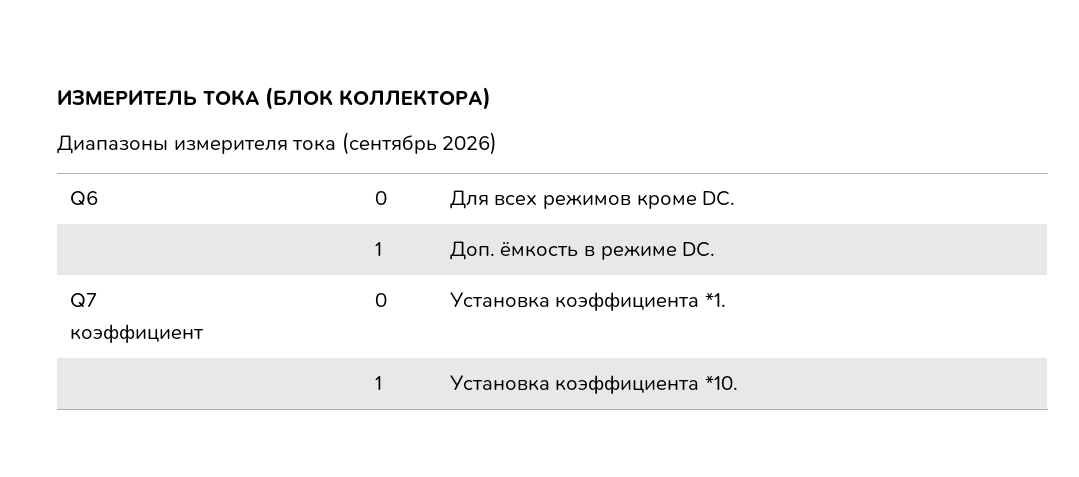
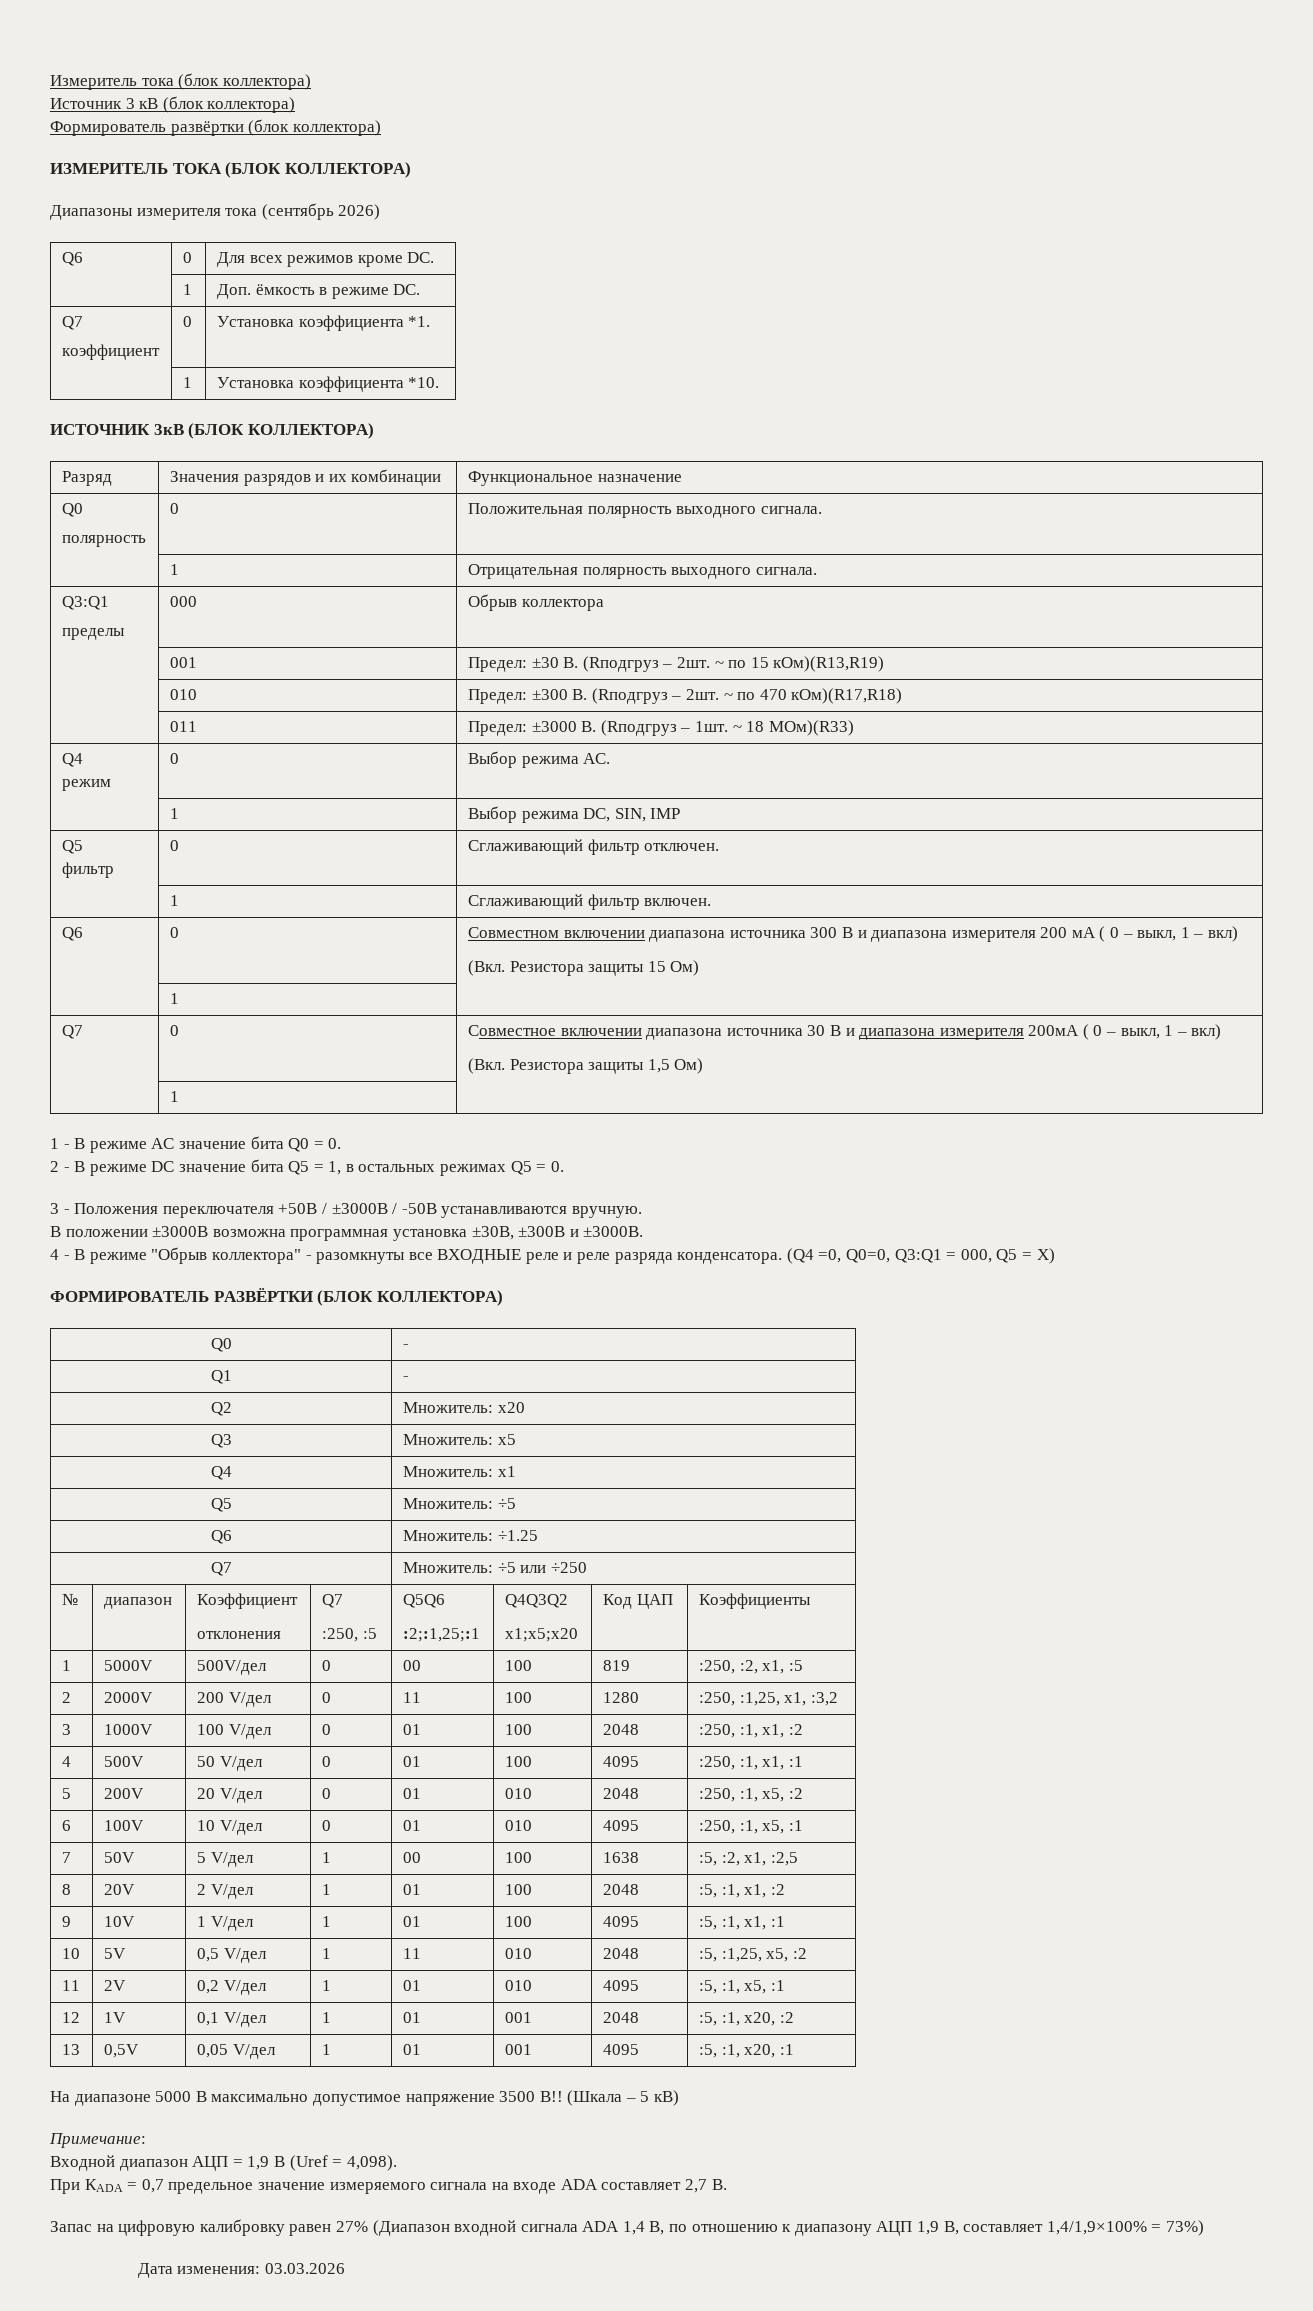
+ Измеритель тока (блок коллектора)
+ Источник 3 кВ (блок коллектора)
+ Формирователь развёртки (блок коллектора)
+ ИСТОЧНИК 3кВ (БЛОК КОЛЛЕКТОРА)
+ Разряд | Значения разрядов и их комбинации | Функциональное назначение
+ Q0
+ полярность | 0 | Положительная полярность выходного сигнала.
+ | 1 | Отрицательная полярность выходного сигнала.
+ Q3:Q1
+ пределы | 000 | Обрыв коллектора
+ | 001 | Предел: ±30 В. (Rподгруз – 2шт. ~ по 15 кОм)(R13,R19)
+ | 010 | Предел: ±300 В. (Rподгруз – 2шт. ~ по 470 кОм)(R17,R18)
+ | 011 | Предел: ±3000 В. (Rподгруз – 1шт. ~ 18 МОм)(R33)
+ Q4
+ режим | 0 | Выбор режима AC.
+ | 1 | Выбор режима DC, SIN, IMP
+ Q5
+ фильтр | 0 | Сглаживающий фильтр отключен.
+ | 1 | Сглаживающий фильтр включен.
+ Q6 | 0 | Совместном включении диапазона источника 300 В и диапазона измерителя 200 мА ( 0 – выкл, 1 – вкл)
+ (Вкл. Резистора защиты 15 Ом)
+ | 1 |
+ Q7 | 0 | Совместное включении диапазона источника 30 В и диапазона измерителя 200мА ( 0 – выкл, 1 – вкл)
+ (Вкл. Резистора защиты 1,5 Ом)
+ | 1 |
+ 1 - В режиме AC значение бита Q0 = 0.
+ 2 - В режиме DC значение бита Q5 = 1, в остальных режимах Q5 = 0.
+ 3 - Положения переключателя +50В / ±3000В / -50В устанавливаются вручную.
+ В положении ±3000В возможна программная установка ±30В, ±300В и ±3000В.
+ 4 - В режиме "Обрыв коллектора" - разомкнуты все ВХОДНЫЕ реле и реле разряда конденсатора. (Q4 =0, Q0=0, Q3:Q1 = 000, Q5 = X)
+ ФОРМИРОВАТЕЛЬ РАЗВЁРТКИ (БЛОК КОЛЛЕКТОРА)
+ Q0 | -
+ Q1 | -
+ Q2 | Множитель: x20
+ Q3 | Множитель: x5
+ Q4 | Множитель: x1
+ Q5 | Множитель: ÷5
+ Q6 | Множитель: ÷1.25
+ Q7 | Множитель: ÷5 или ÷250
+ № | диапазон | Коэффициент
+ отклонения | Q7
+ :250, :5 | Q5Q6
+ :2;:1,25;:1 | Q4Q3Q2
+ x1;x5;x20 | Код ЦАП | Коэффициенты
+ 1 | 5000V | 500V/дел | 0 | 00 | 100 | 819 | :250, :2, x1, :5
+ 2 | 2000V | 200 V/дел | 0 | 11 | 100 | 1280 | :250, :1,25, x1, :3,2
+ 3 | 1000V | 100 V/дел | 0 | 01 | 100 | 2048 | :250, :1, x1, :2
+ 4 | 500V | 50 V/дел | 0 | 01 | 100 | 4095 | :250, :1, x1, :1
+ 5 | 200V | 20 V/дел | 0 | 01 | 010 | 2048 | :250, :1, x5, :2
+ 6 | 100V | 10 V/дел | 0 | 01 | 010 | 4095 | :250, :1, x5, :1
+ 7 | 50V | 5 V/дел | 1 | 00 | 100 | 1638 | :5, :2, x1, :2,5
+ 8 | 20V | 2 V/дел | 1 | 01 | 100 | 2048 | :5, :1, x1, :2
+ 9 | 10V | 1 V/дел | 1 | 01 | 100 | 4095 | :5, :1, x1, :1
+ 10 | 5V | 0,5 V/дел | 1 | 11 | 010 | 2048 | :5, :1,25, x5, :2
+ 11 | 2V | 0,2 V/дел | 1 | 01 | 010 | 4095 | :5, :1, x5, :1
+ 12 | 1V | 0,1 V/дел | 1 | 01 | 001 | 2048 | :5, :1, x20, :2
+ 13 | 0,5V | 0,05 V/дел | 1 | 01 | 001 | 4095 | :5, :1, x20, :1
+ На диапазоне 5000 В максимально допустимое напряжение 3500 В!! (Шкала – 5 кВ)
+ Примечание:
+ Входной диапазон АЦП = 1,9 В (Uref = 4,098).
+ При КADA = 0,7 предельное значение измеряемого сигнала на входе ADA составляет 2,7 В.
+ Запас на цифровую калибровку равен 27% (Диапазон входной сигнала ADA 1,4 В, по отношению к диапазону АЦП 1,9 В, составляет 1,4/1,9×100% = 73%)
+ Дата изменения: 03.03.2026

